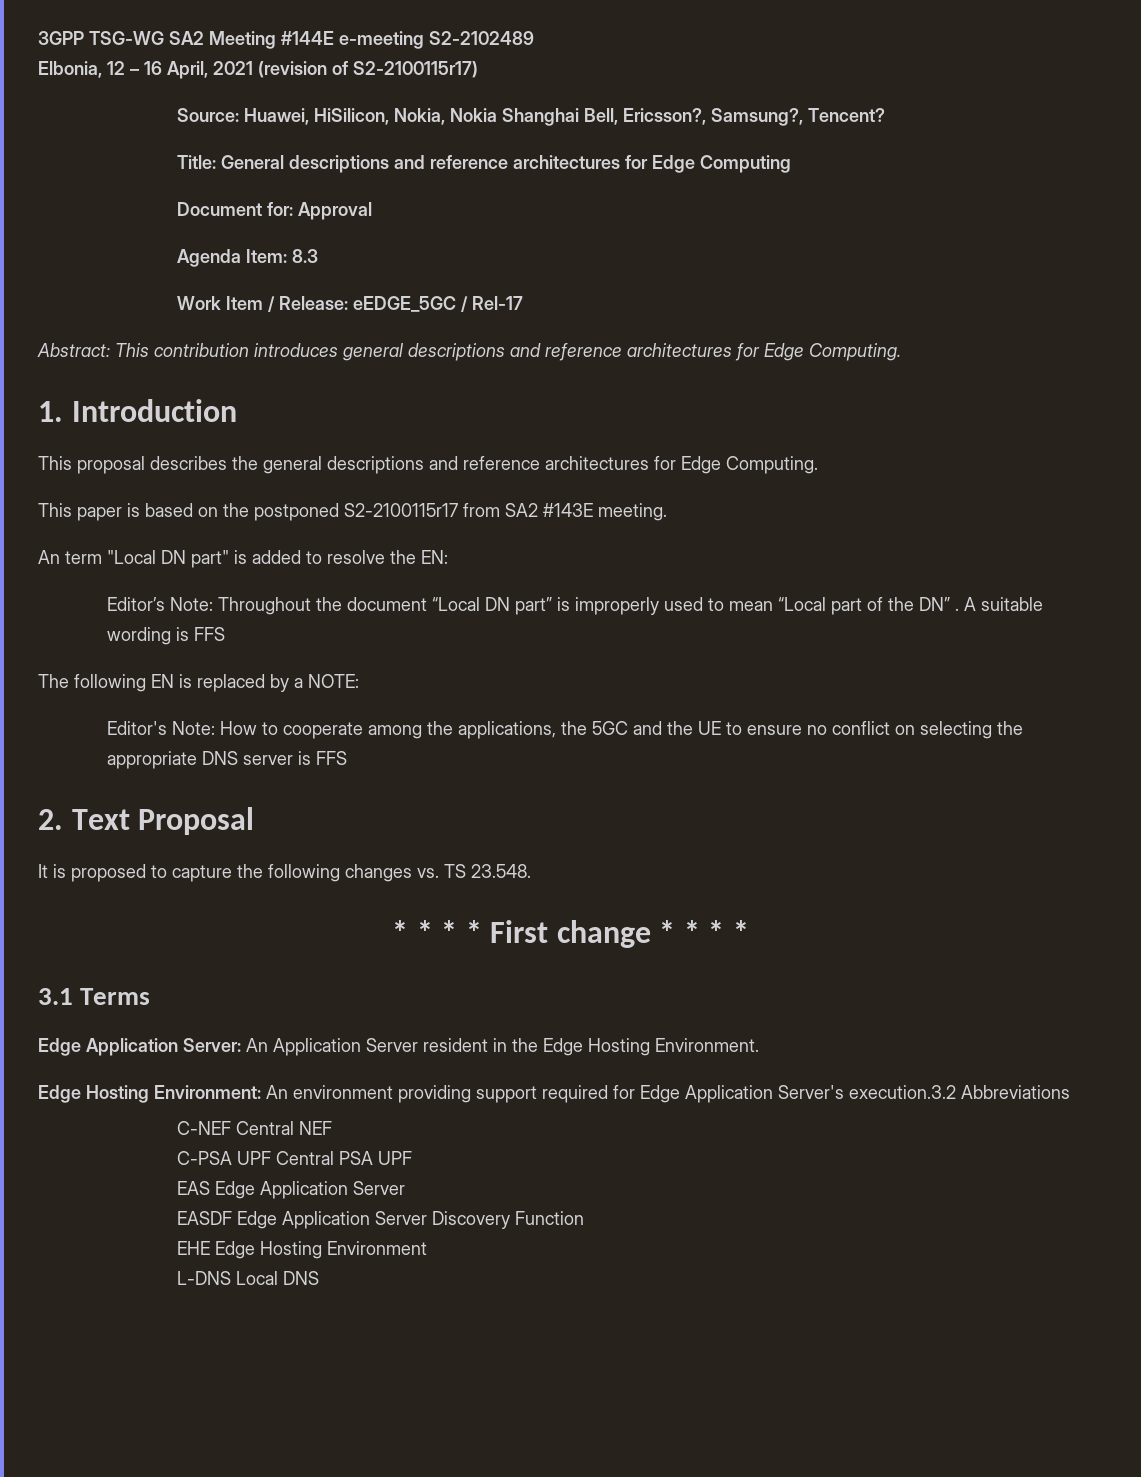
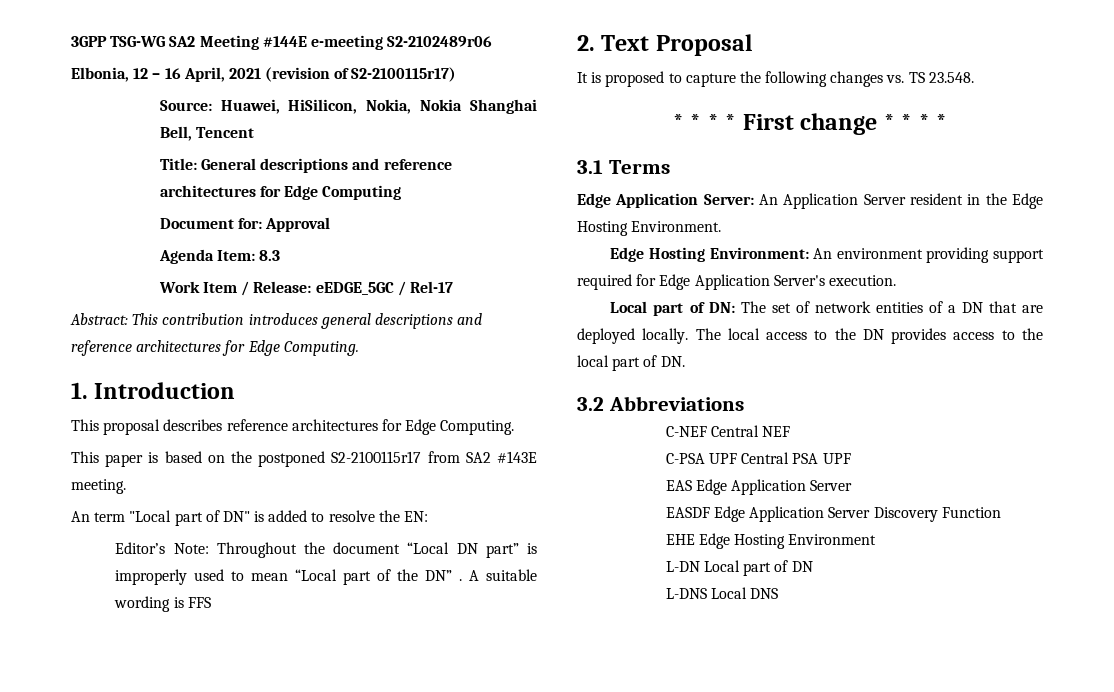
- 3GPP TSG-WG SA2 Meeting #144E e-meeting S2-2102489
+ 3GPP TSG-WG SA2 Meeting #144E e-meeting S2-2102489r06
- Source: Huawei, HiSilicon, Nokia, Nokia Shanghai Bell, Ericsson?, Samsung?, Tencent?
+ Source: Huawei, HiSilicon, Nokia, Nokia Shanghai Bell, Tencent
- This proposal describes the general descriptions and reference architectures for Edge Computing.
+ This proposal describes reference architectures for Edge Computing.
- An term "Local DN part" is added to resolve the EN:
+ An term "Local part of DN" is added to resolve the EN:
- The following EN is replaced by a NOTE:
- Editor's Note: How to cooperate among the applications, the 5GC and the UE to ensure no conflict on selecting the appropriate DNS server is FFS
- Edge Hosting Environment: An environment providing support required for Edge Application Server's execution.3.2 Abbreviations
+ Edge Hosting Environment: An environment providing support required for Edge Application Server's execution.
+ Local part of DN: The set of network entities of a DN that are deployed locally. The local access to the DN provides access to the local part of DN.
+ 3.2 Abbreviations
+ L-DN Local part of DN

